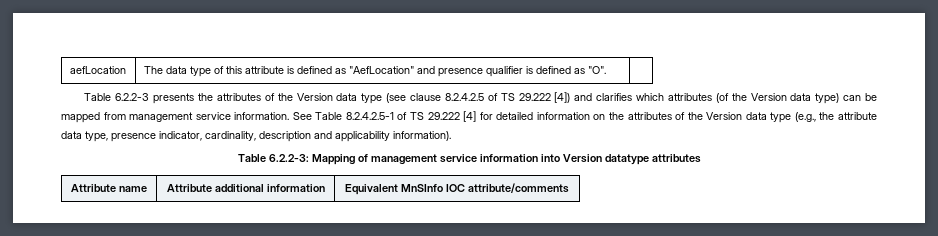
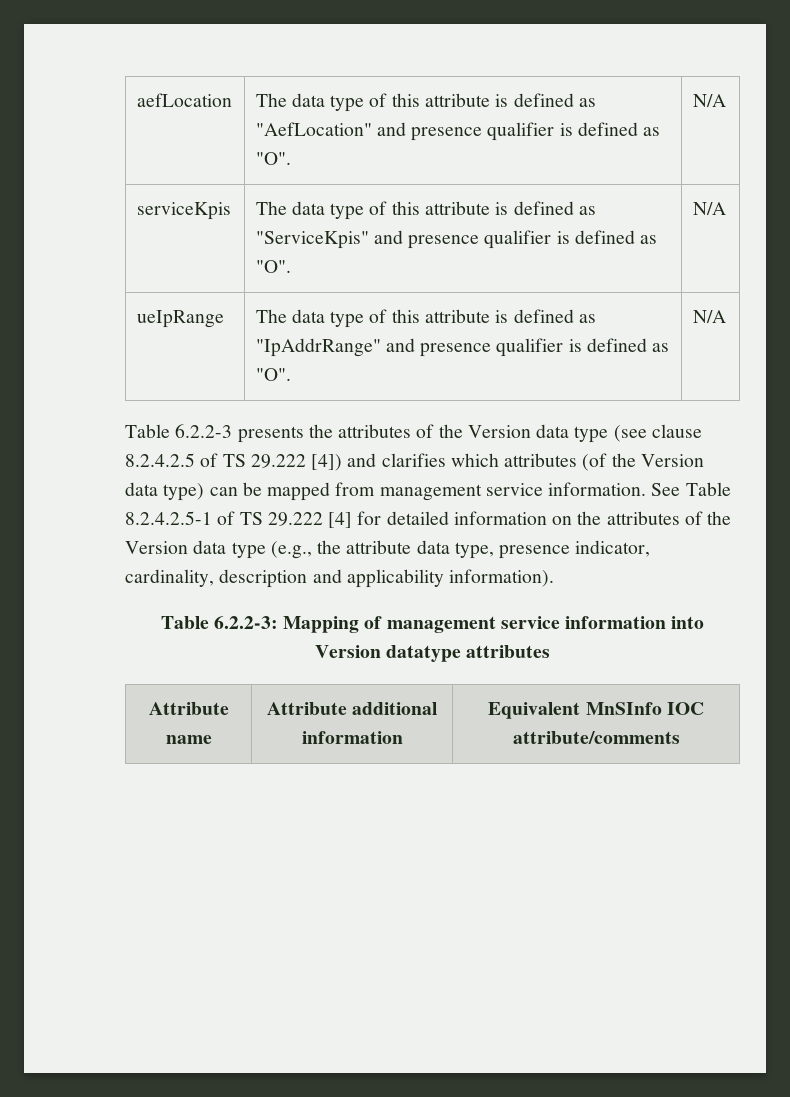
- aefLocation | The data type of this attribute is defined as "AefLocation" and presence qualifier is defined as "O". |
+ aefLocation | The data type of this attribute is defined as "AefLocation" and presence qualifier is defined as "O". | N/A
+ serviceKpis | The data type of this attribute is defined as "ServiceKpis" and presence qualifier is defined as "O". | N/A
+ ueIpRange | The data type of this attribute is defined as "IpAddrRange" and presence qualifier is defined as "O". | N/A

